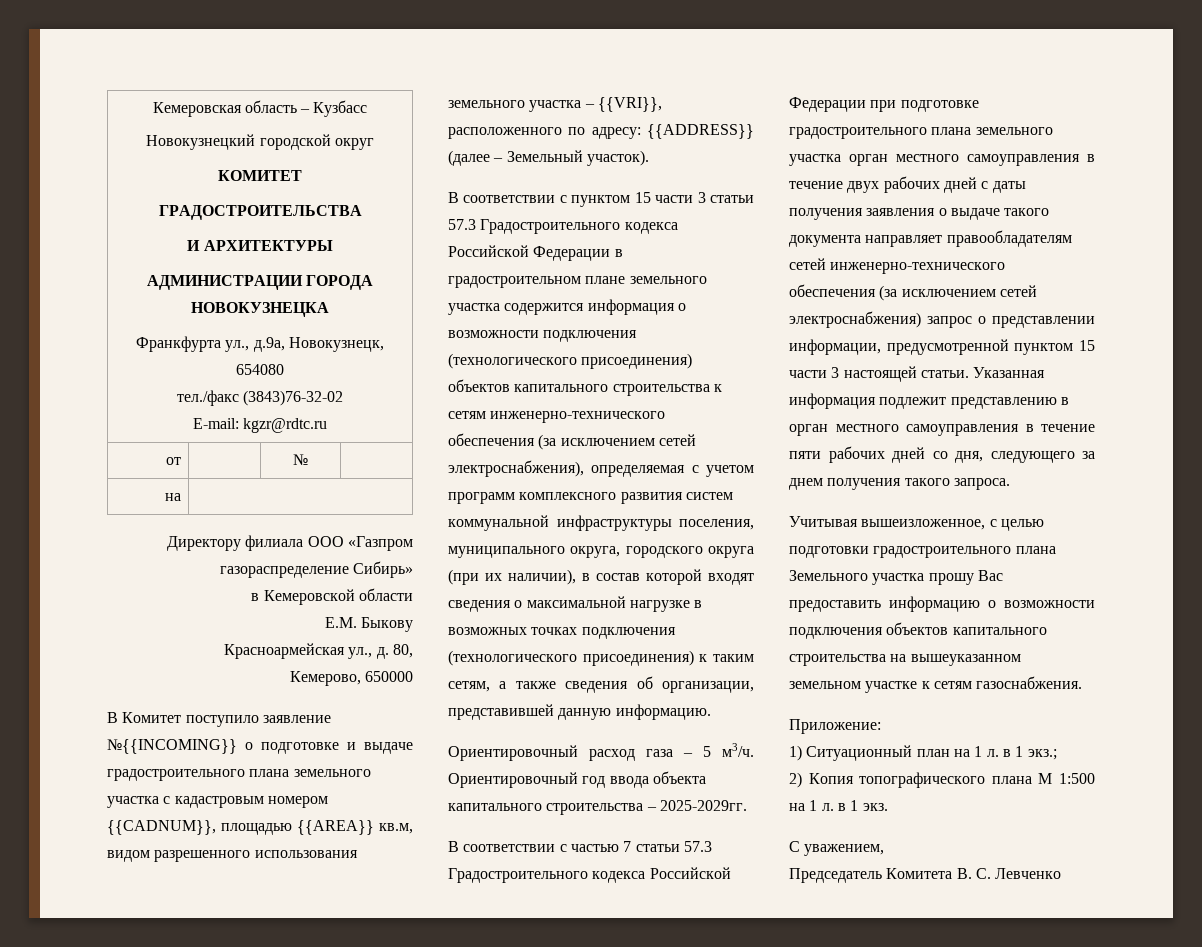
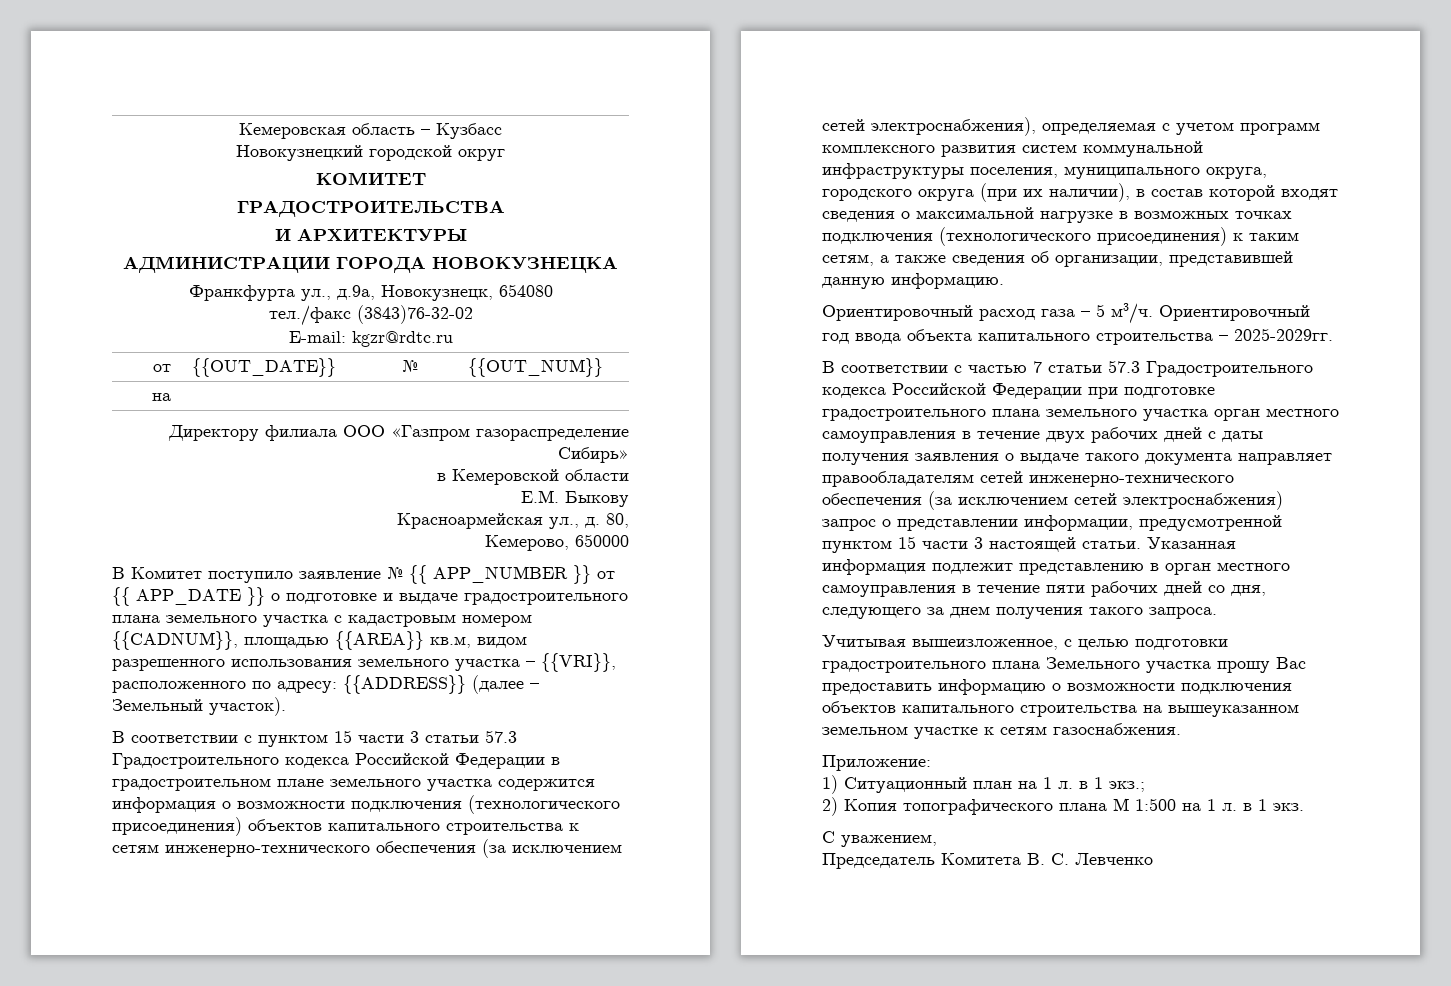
- от | | № |
+ от | {{OUT_DATE}} | № | {{OUT_NUM}}
- В Комитет поступило заявление №{{INCOMING}} о подготовке и выдаче градостроительного плана земельного участка с кадастровым номером {{CADNUM}}, площадью {{AREA}} кв.м, видом разрешенного использования земельного участка – {{VRI}}, расположенного по адресу: {{ADDRESS}} (далее – Земельный участок).
+ В Комитет поступило заявление № {{ APP_NUMBER }} от {{ APP_DATE }} о подготовке и выдаче градостроительного плана земельного участка с кадастровым номером {{CADNUM}}, площадью {{AREA}} кв.м, видом разрешенного использования земельного участка – {{VRI}}, расположенного по адресу: {{ADDRESS}} (далее – Земельный участок).

